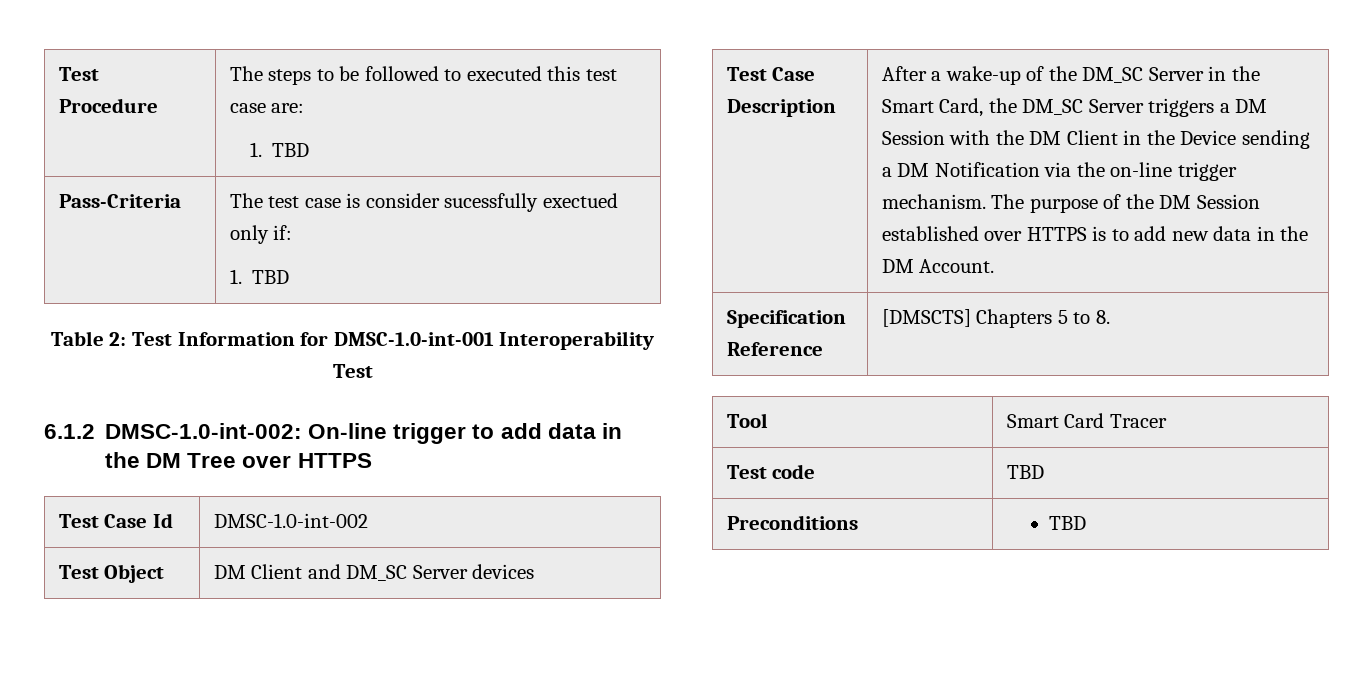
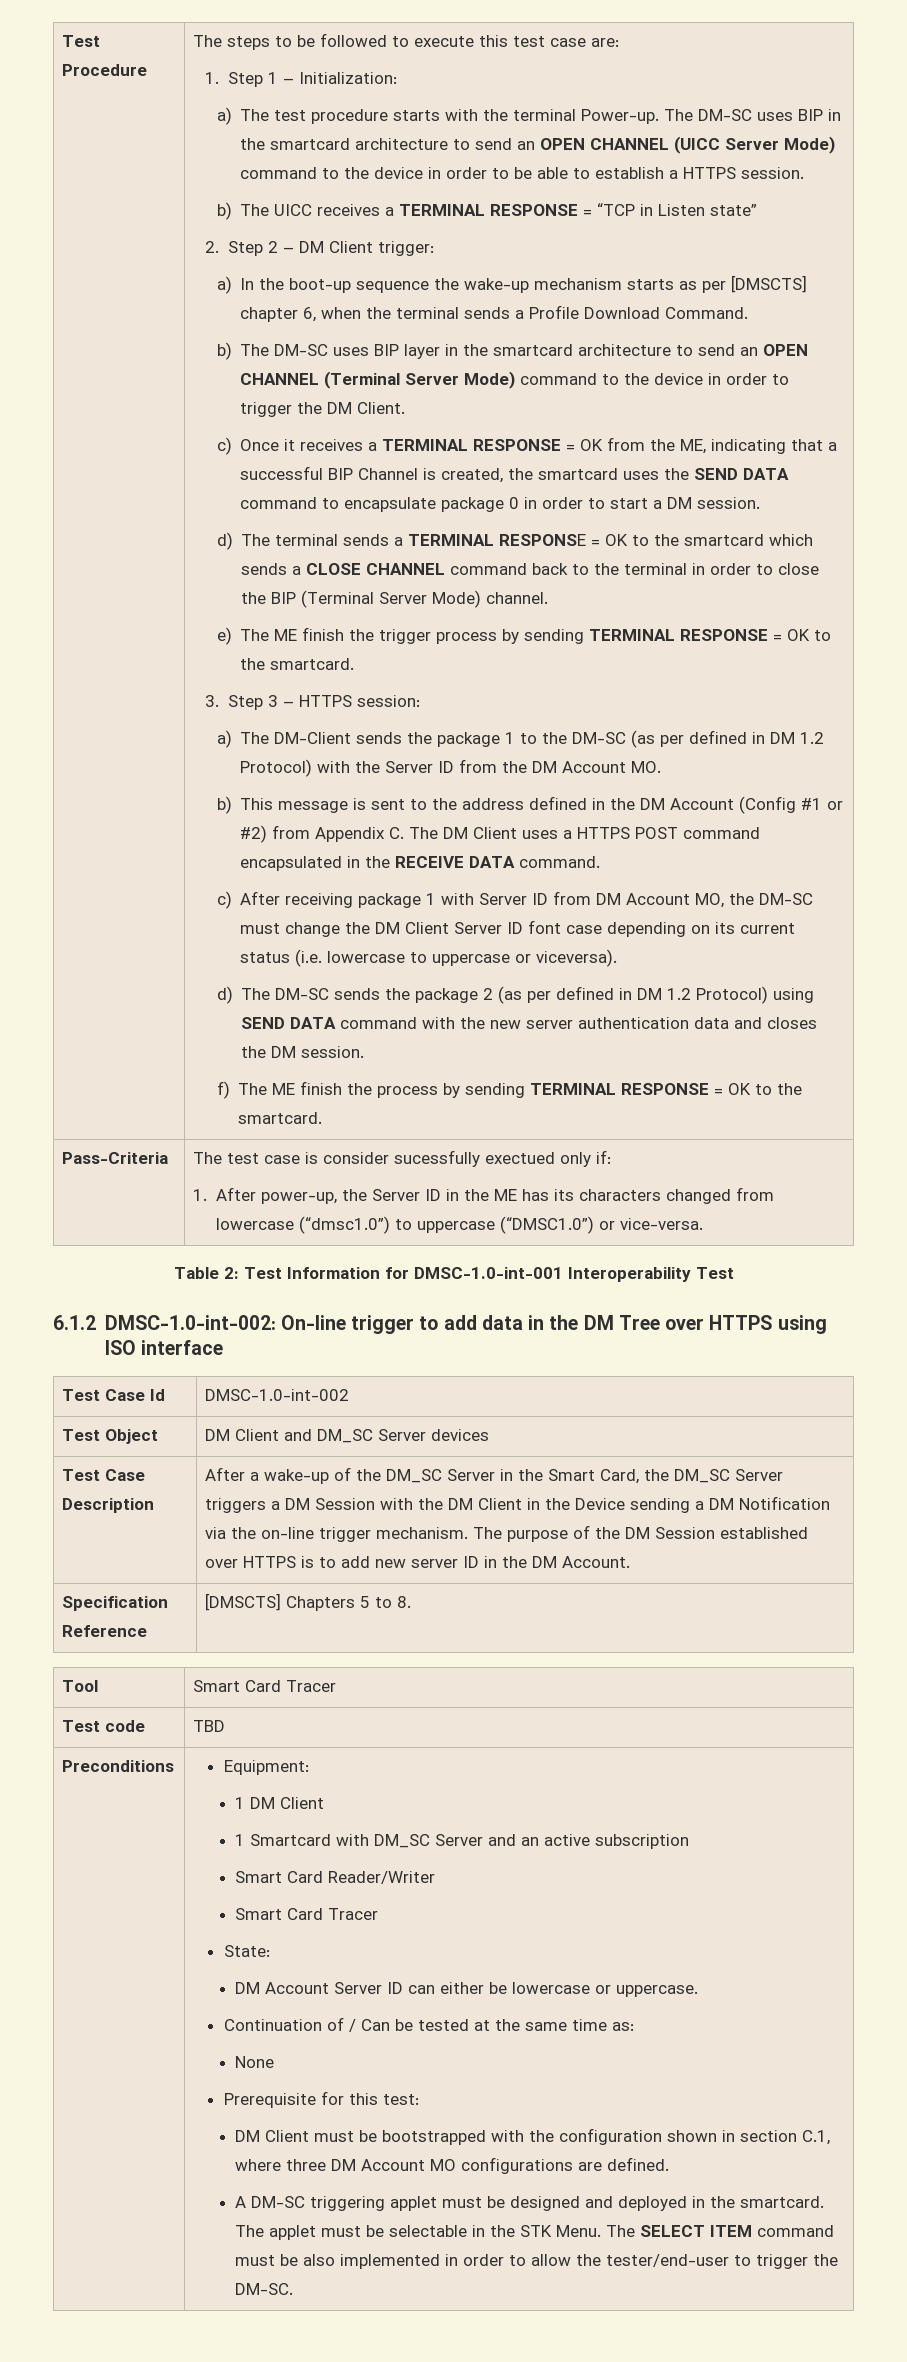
- The steps to be followed to executed this test case are:
- 1. TBD
+ The steps to be followed to execute this test case are:
+ 1. Step 1 – Initialization:
+ a) The test procedure starts with the terminal Power-up. The DM-SC uses BIP in the smartcard architecture to send an OPEN CHANNEL (UICC Server Mode) command to the device in order to be able to establish a HTTPS session.
+ b) The UICC receives a TERMINAL RESPONSE = “TCP in Listen state”
+ 2. Step 2 – DM Client trigger:
+ a) In the boot-up sequence the wake-up mechanism starts as per [DMSCTS] chapter 6, when the terminal sends a Profile Download Command.
+ b) The DM-SC uses BIP layer in the smartcard architecture to send an OPEN CHANNEL (Terminal Server Mode) command to the device in order to trigger the DM Client.
+ c) Once it receives a TERMINAL RESPONSE = OK from the ME, indicating that a successful BIP Channel is created, the smartcard uses the SEND DATA command to encapsulate package 0 in order to start a DM session.
+ d) The terminal sends a TERMINAL RESPONSE = OK to the smartcard which sends a CLOSE CHANNEL command back to the terminal in order to close the BIP (Terminal Server Mode) channel.
+ e) The ME finish the trigger process by sending TERMINAL RESPONSE = OK to the smartcard.
+ 3. Step 3 – HTTPS session:
+ a) The DM-Client sends the package 1 to the DM-SC (as per defined in DM 1.2 Protocol) with the Server ID from the DM Account MO.
+ b) This message is sent to the address defined in the DM Account (Config #1 or #2) from Appendix C. The DM Client uses a HTTPS POST command encapsulated in the RECEIVE DATA command.
+ c) After receiving package 1 with Server ID from DM Account MO, the DM-SC must change the DM Client Server ID font case depending on its current status (i.e. lowercase to uppercase or viceversa).
+ d) The DM-SC sends the package 2 (as per defined in DM 1.2 Protocol) using SEND DATA command with the new server authentication data and closes the DM session.
+ f) The ME finish the process by sending TERMINAL RESPONSE = OK to the smartcard.
  Pass-Criteria | The test case is consider sucessfully exectued only if:
- 1. TBD
+ 1. After power-up, the Server ID in the ME has its characters changed from lowercase (“dmsc1.0”) to uppercase (“DMSC1.0”) or vice-versa.
- 6.1.2 DMSC-1.0-int-002: On-line trigger to add data in the DM Tree over HTTPS
+ 6.1.2 DMSC-1.0-int-002: On-line trigger to add data in the DM Tree over HTTPS using ISO interface
- The purpose of the DM Session established over HTTPS is to add new data in the DM Account.
+ The purpose of the DM Session established over HTTPS is to add new server ID in the DM Account.
- Preconditions | TBD
+ Preconditions | Equipment:
+ 1 DM Client
+ 1 Smartcard with DM_SC Server and an active subscription
+ Smart Card Reader/Writer
+ Smart Card Tracer
+ State:
+ DM Account Server ID can either be lowercase or uppercase.
+ Continuation of / Can be tested at the same time as:
+ None
+ Prerequisite for this test:
+ DM Client must be bootstrapped with the configuration shown in section C.1, where three DM Account MO configurations are defined.
+ A DM-SC triggering applet must be designed and deployed in the smartcard. The applet must be selectable in the STK Menu. The SELECT ITEM command must be also implemented in order to allow the tester/end-user to trigger the DM-SC.

